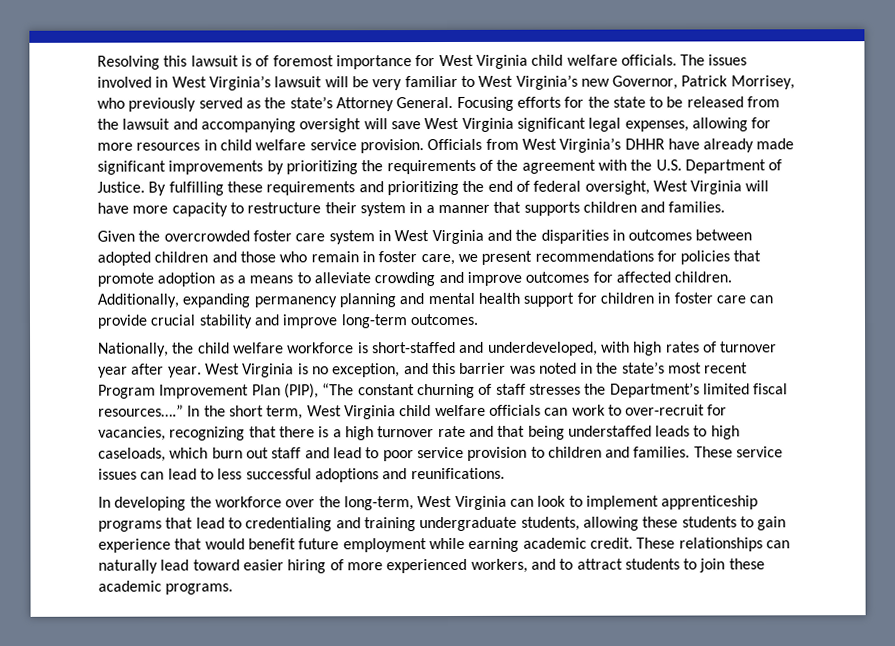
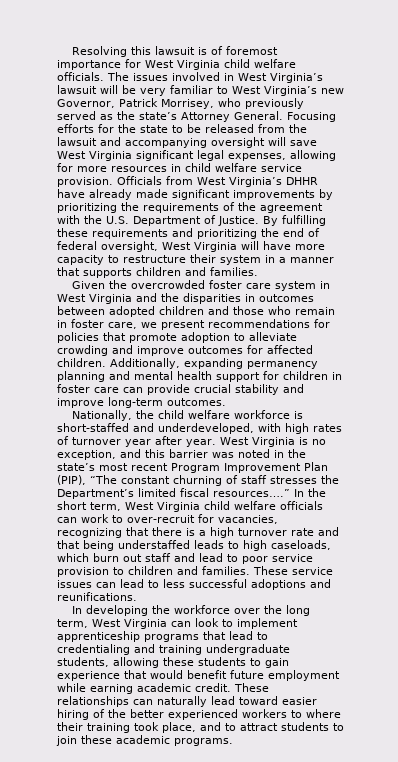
- Given the overcrowded foster care system in West Virginia and the disparities in outcomes between adopted children and those who remain in foster care, we present recommendations for policies that promote adoption as a means to alleviate crowding and improve outcomes for affected children.
+ Given the overcrowded foster care system in West Virginia and the disparities in outcomes between adopted children and those who remain in foster care, we present recommendations for policies that promote adoption to alleviate crowding and improve outcomes for affected children.
- In developing the workforce over the long-term, West Virginia can look to implement apprenticeship programs that lead to credentialing and training undergraduate students, allowing these students to gain experience that would benefit future employment while earning academic credit.
+ In developing the workforce over the long term, West Virginia can look to implement apprenticeship programs that lead to credentialing and training undergraduate students, allowing these students to gain experience that would benefit future employment while earning academic credit.
- These relationships can naturally lead toward easier hiring of more experienced workers, and to attract students to join these academic programs.
+ These relationships can naturally lead toward easier hiring of the better experienced workers to where their training took place, and to attract students to join these academic programs.

